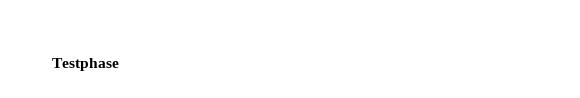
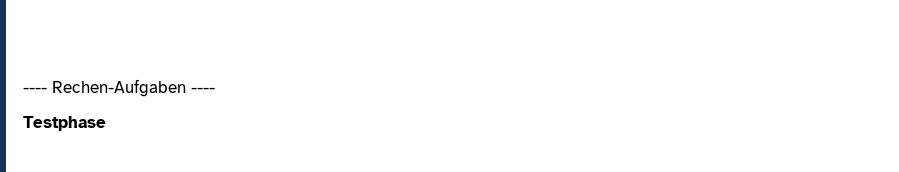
+ ---- Rechen-Aufgaben ----

